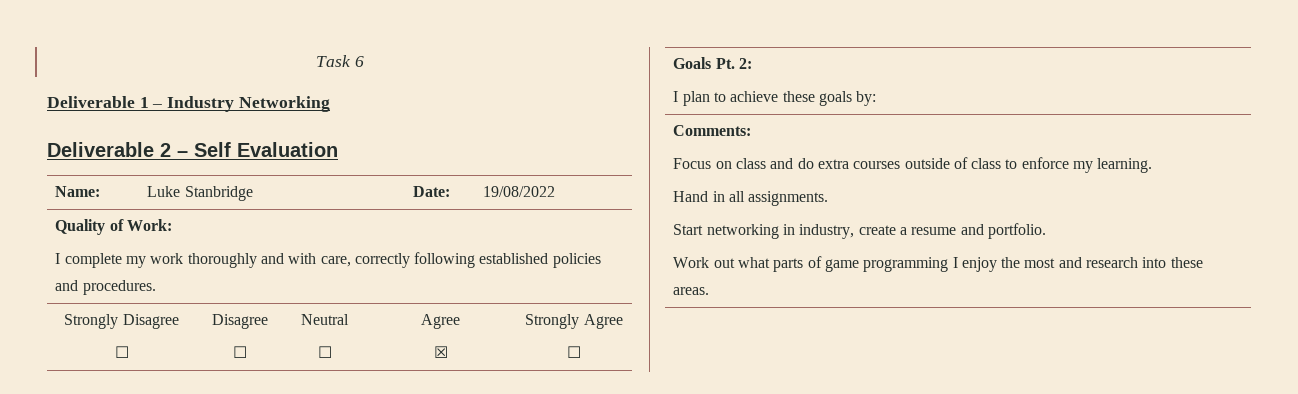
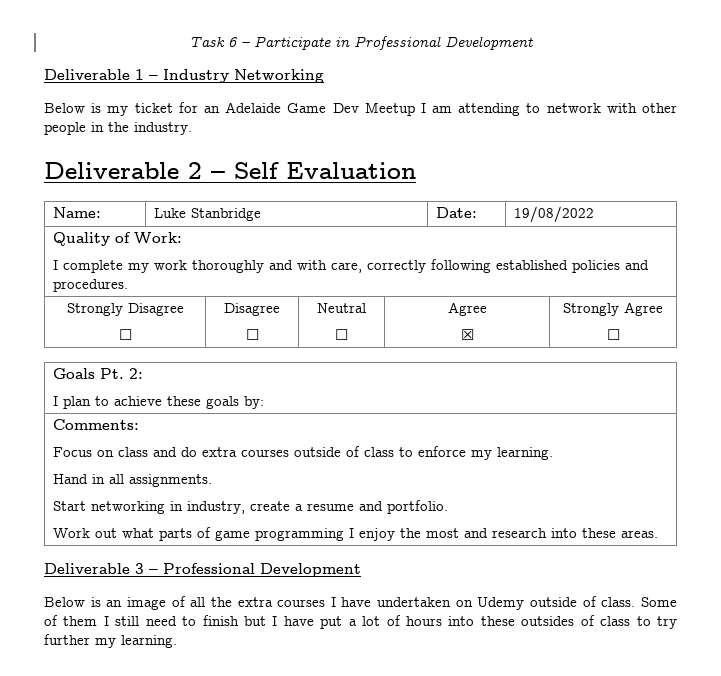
- Task 6
+ Task 6 – Participate in Professional Development
+ Below is my ticket for an Adelaide Game Dev Meetup I am attending to network with other people in the industry.
+ Deliverable 3 – Professional Development
+ Below is an image of all the extra courses I have undertaken on Udemy outside of class. Some of them I still need to finish but I have put a lot of hours into these outsides of class to try further my learning.

